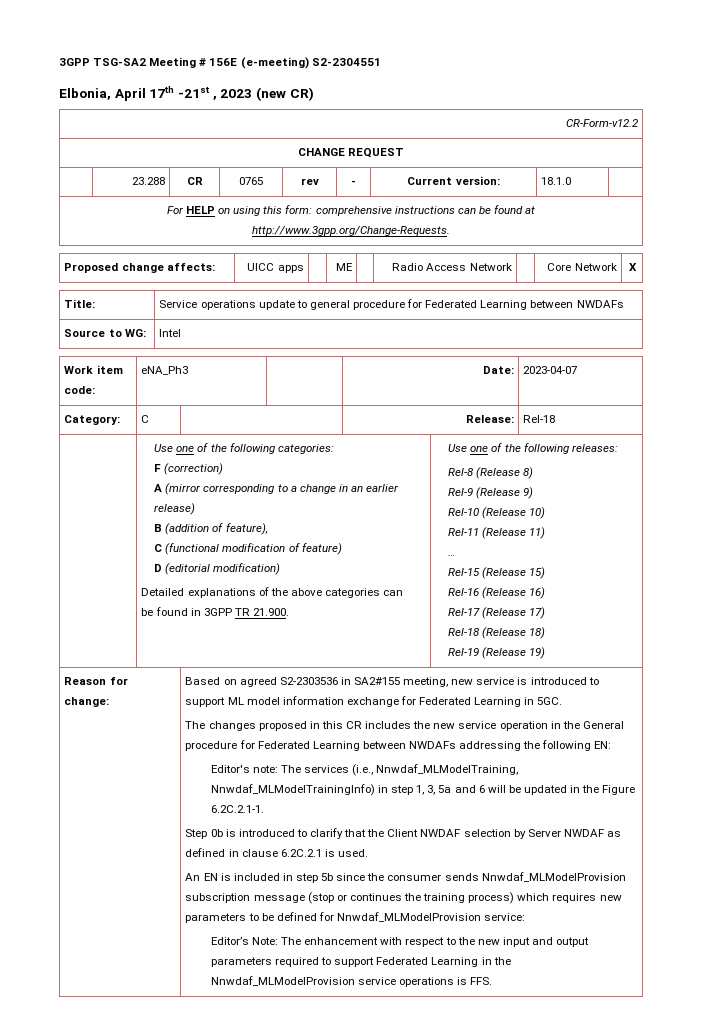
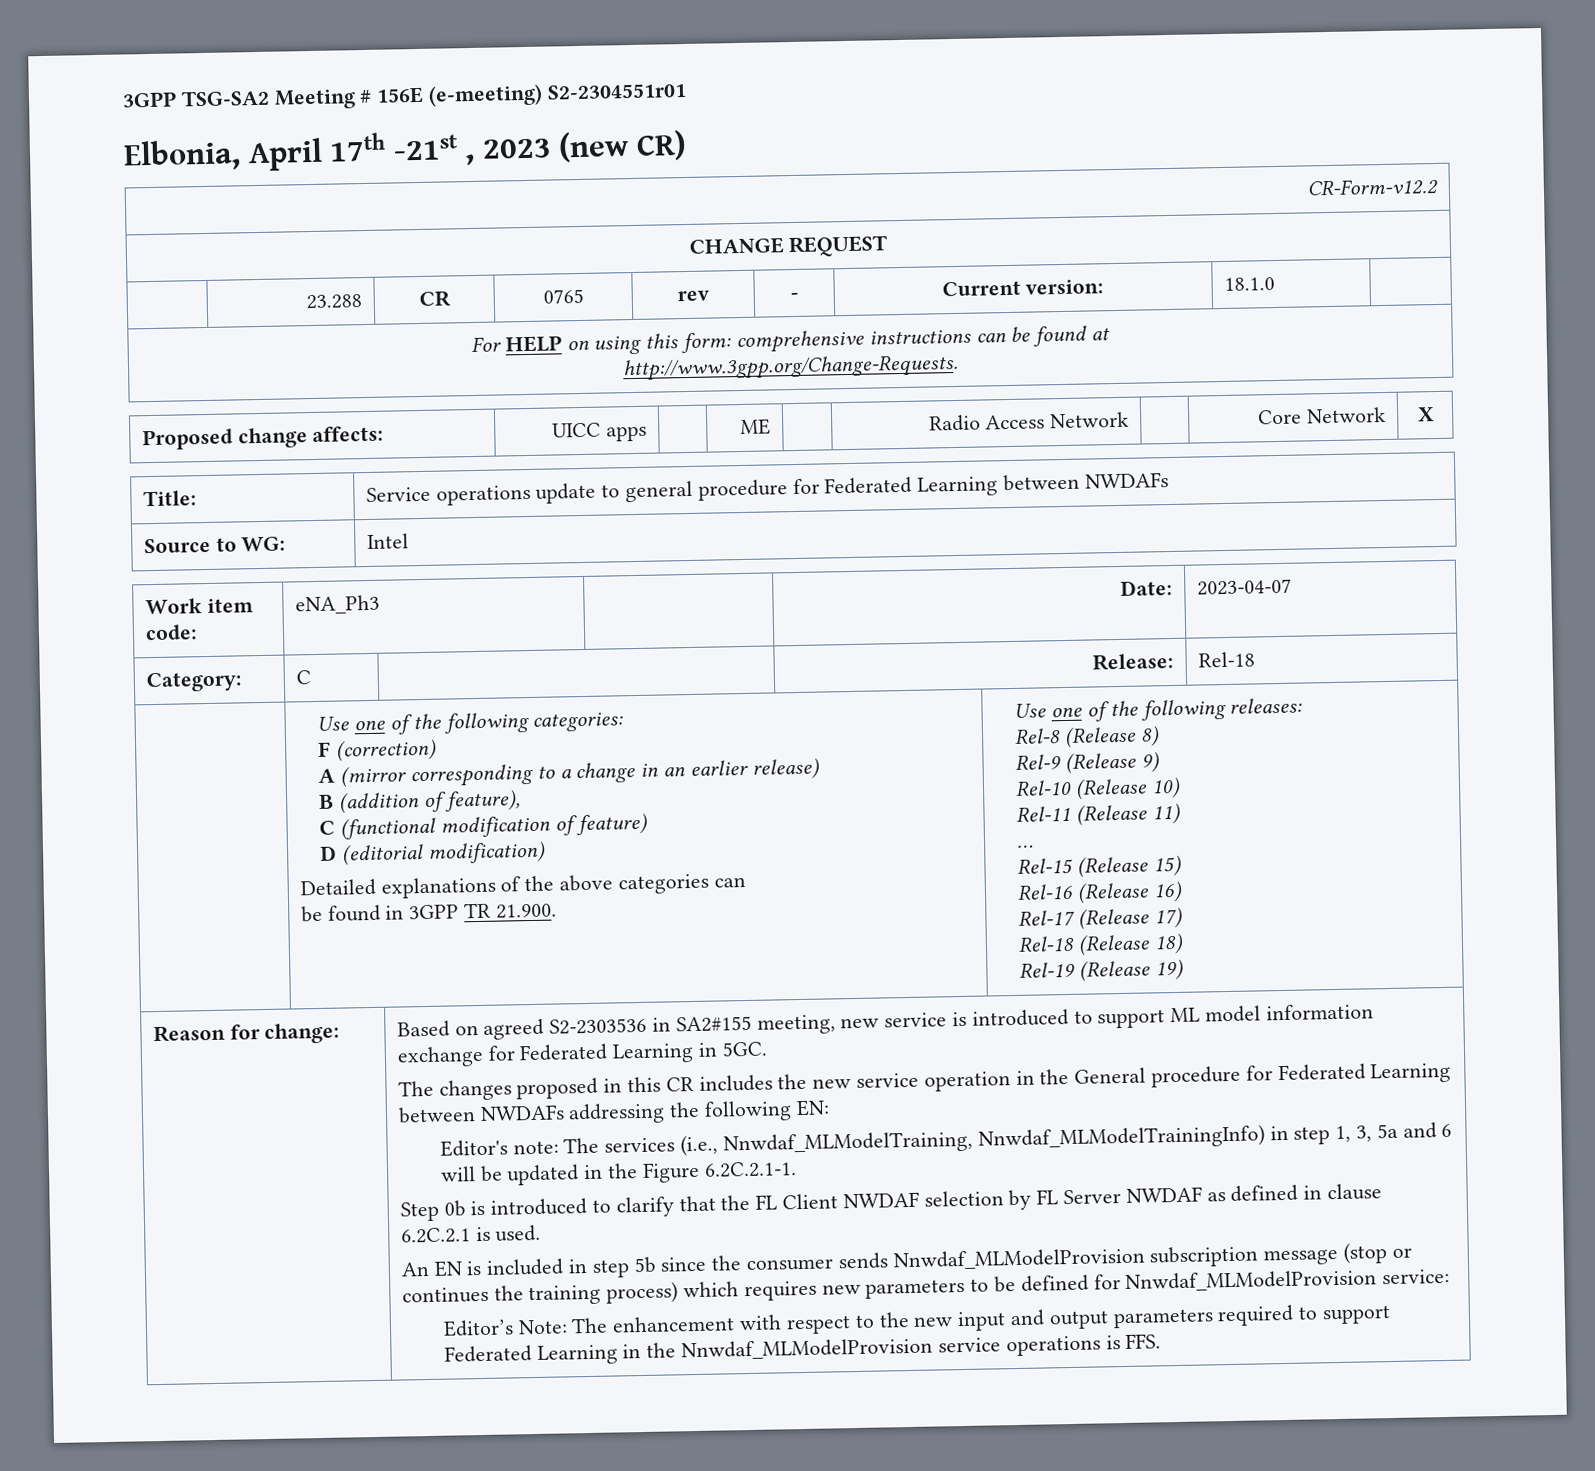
- 3GPP TSG-SA2 Meeting # 156E (e-meeting) S2-2304551
+ 3GPP TSG-SA2 Meeting # 156E (e-meeting) S2-2304551r01
- Step 0b is introduced to clarify that the Client NWDAF selection by Server NWDAF as defined in clause 6.2C.2.1 is used.
+ Step 0b is introduced to clarify that the FL Client NWDAF selection by FL Server NWDAF as defined in clause 6.2C.2.1 is used.

